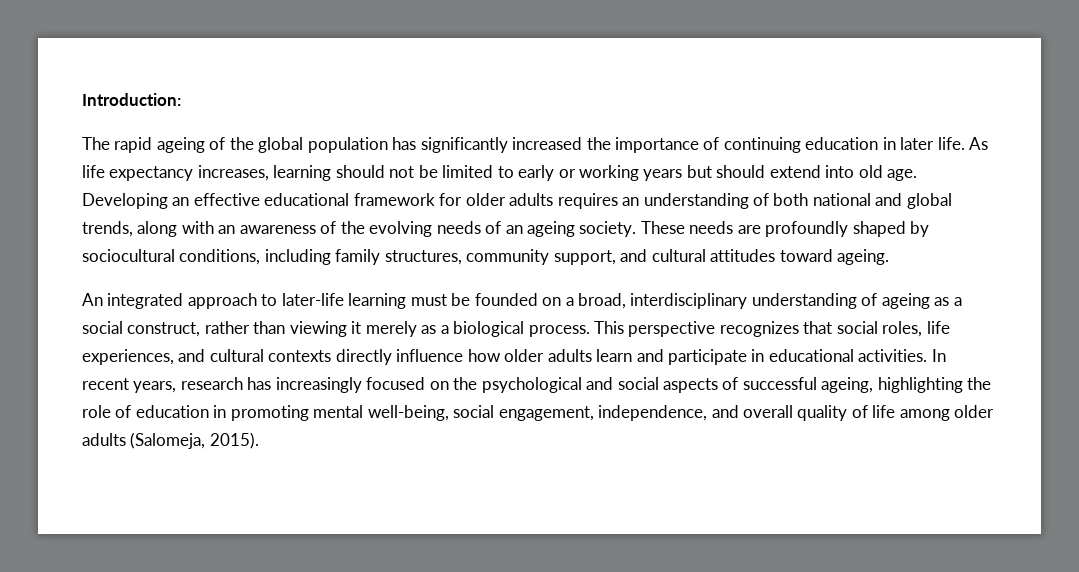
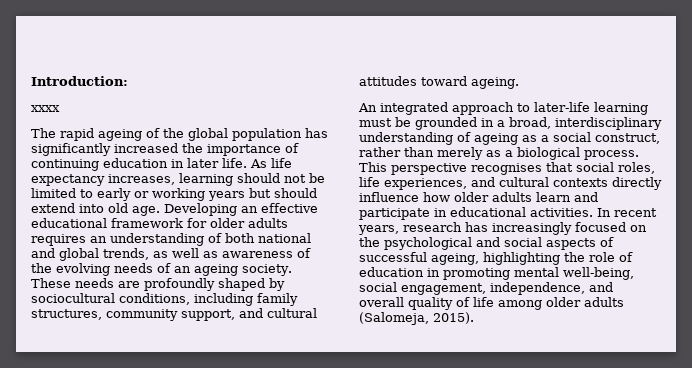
+ xxxx
- Developing an effective educational framework for older adults requires an understanding of both national and global trends, along with an awareness of the evolving needs of an ageing society.
+ Developing an effective educational framework for older adults requires an understanding of both national and global trends, as well as awareness of the evolving needs of an ageing society.
- An integrated approach to later-life learning must be founded on a broad, interdisciplinary understanding of ageing as a social construct, rather than viewing it merely as a biological process.
+ An integrated approach to later-life learning must be grounded in a broad, interdisciplinary understanding of ageing as a social construct, rather than merely as a biological process.
- This perspective recognizes that social roles, life experiences, and cultural contexts directly influence how older adults learn and participate in educational activities.
+ This perspective recognises that social roles, life experiences, and cultural contexts directly influence how older adults learn and participate in educational activities.

